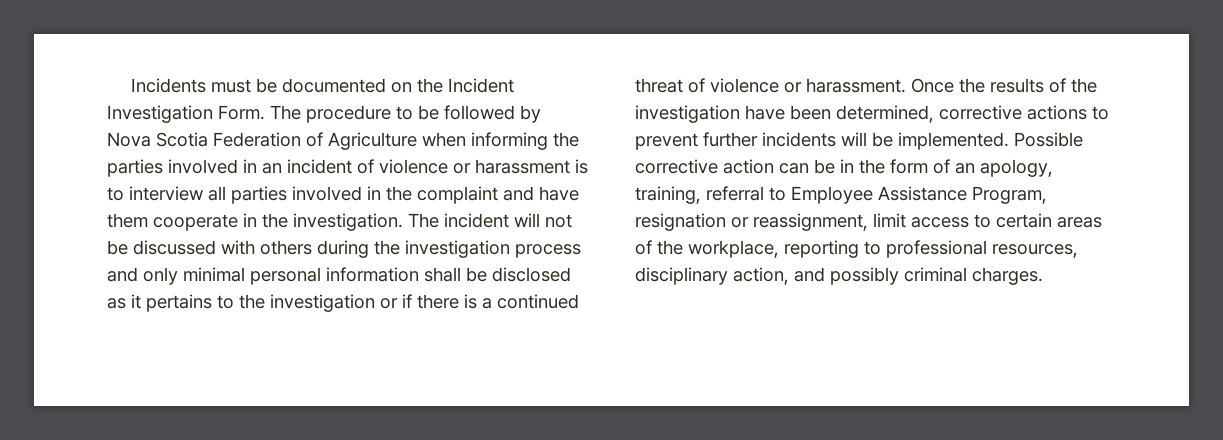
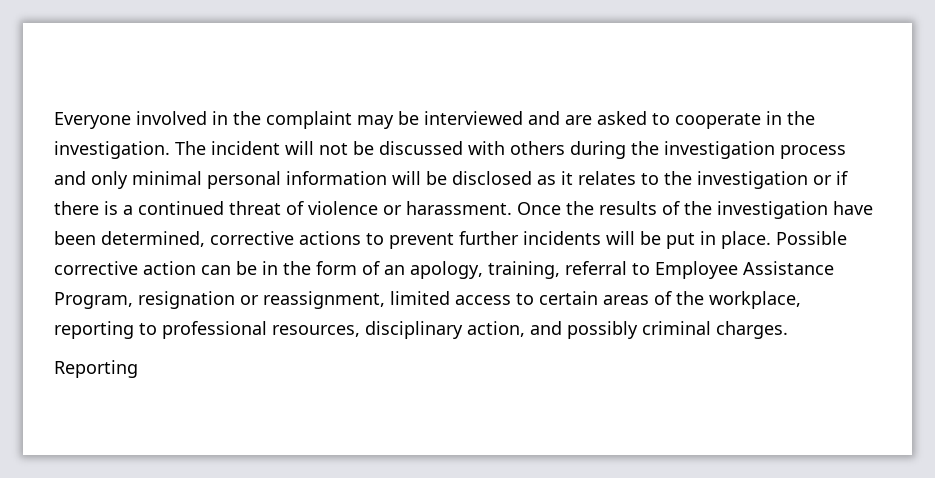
- Incidents must be documented on the Incident Investigation Form. The procedure to be followed by Nova Scotia Federation of Agriculture when informing the parties involved in an incident of violence or harassment is to interview all parties involved in the complaint and have them cooperate in the investigation.
+ Everyone involved in the complaint may be interviewed and are asked to cooperate in the investigation.
- The incident will not be discussed with others during the investigation process and only minimal personal information shall be disclosed as it pertains to the investigation or if there is a continued threat of violence or harassment.
+ The incident will not be discussed with others during the investigation process and only minimal personal information will be disclosed as it relates to the investigation or if there is a continued threat of violence or harassment.
- Once the results of the investigation have been determined, corrective actions to prevent further incidents will be implemented.
+ Once the results of the investigation have been determined, corrective actions to prevent further incidents will be put in place.
- Possible corrective action can be in the form of an apology, training, referral to Employee Assistance Program, resignation or reassignment, limit access to certain areas of the workplace, reporting to professional resources, disciplinary action, and possibly criminal charges.
+ Possible corrective action can be in the form of an apology, training, referral to Employee Assistance Program, resignation or reassignment, limited access to certain areas of the workplace, reporting to professional resources, disciplinary action, and possibly criminal charges.
+ Reporting

